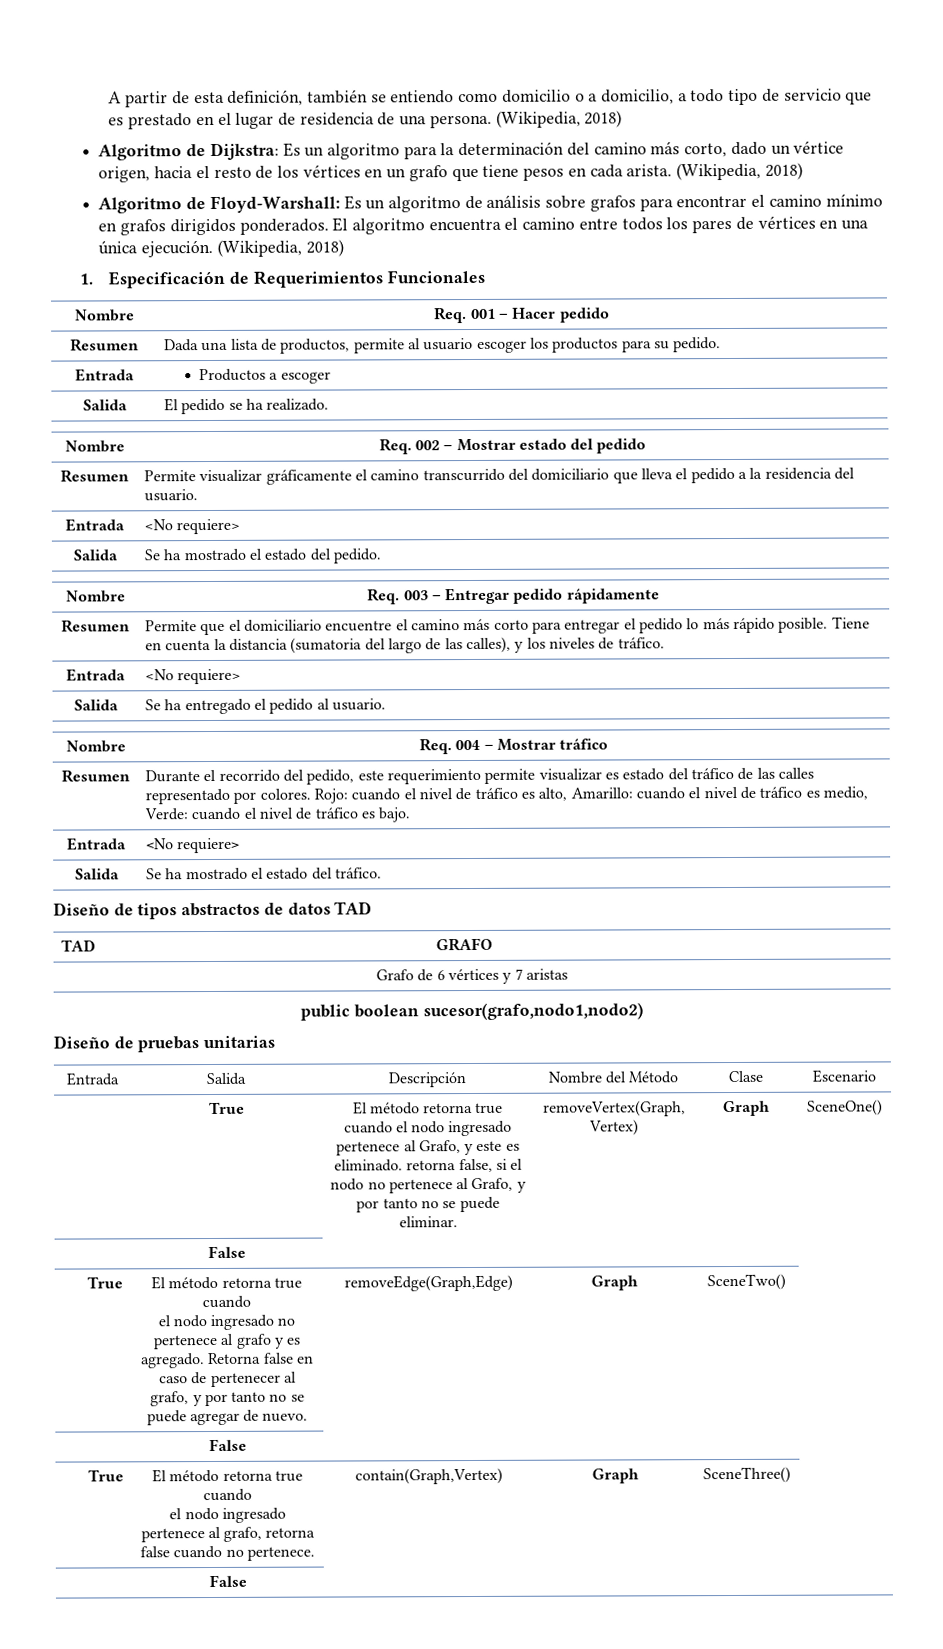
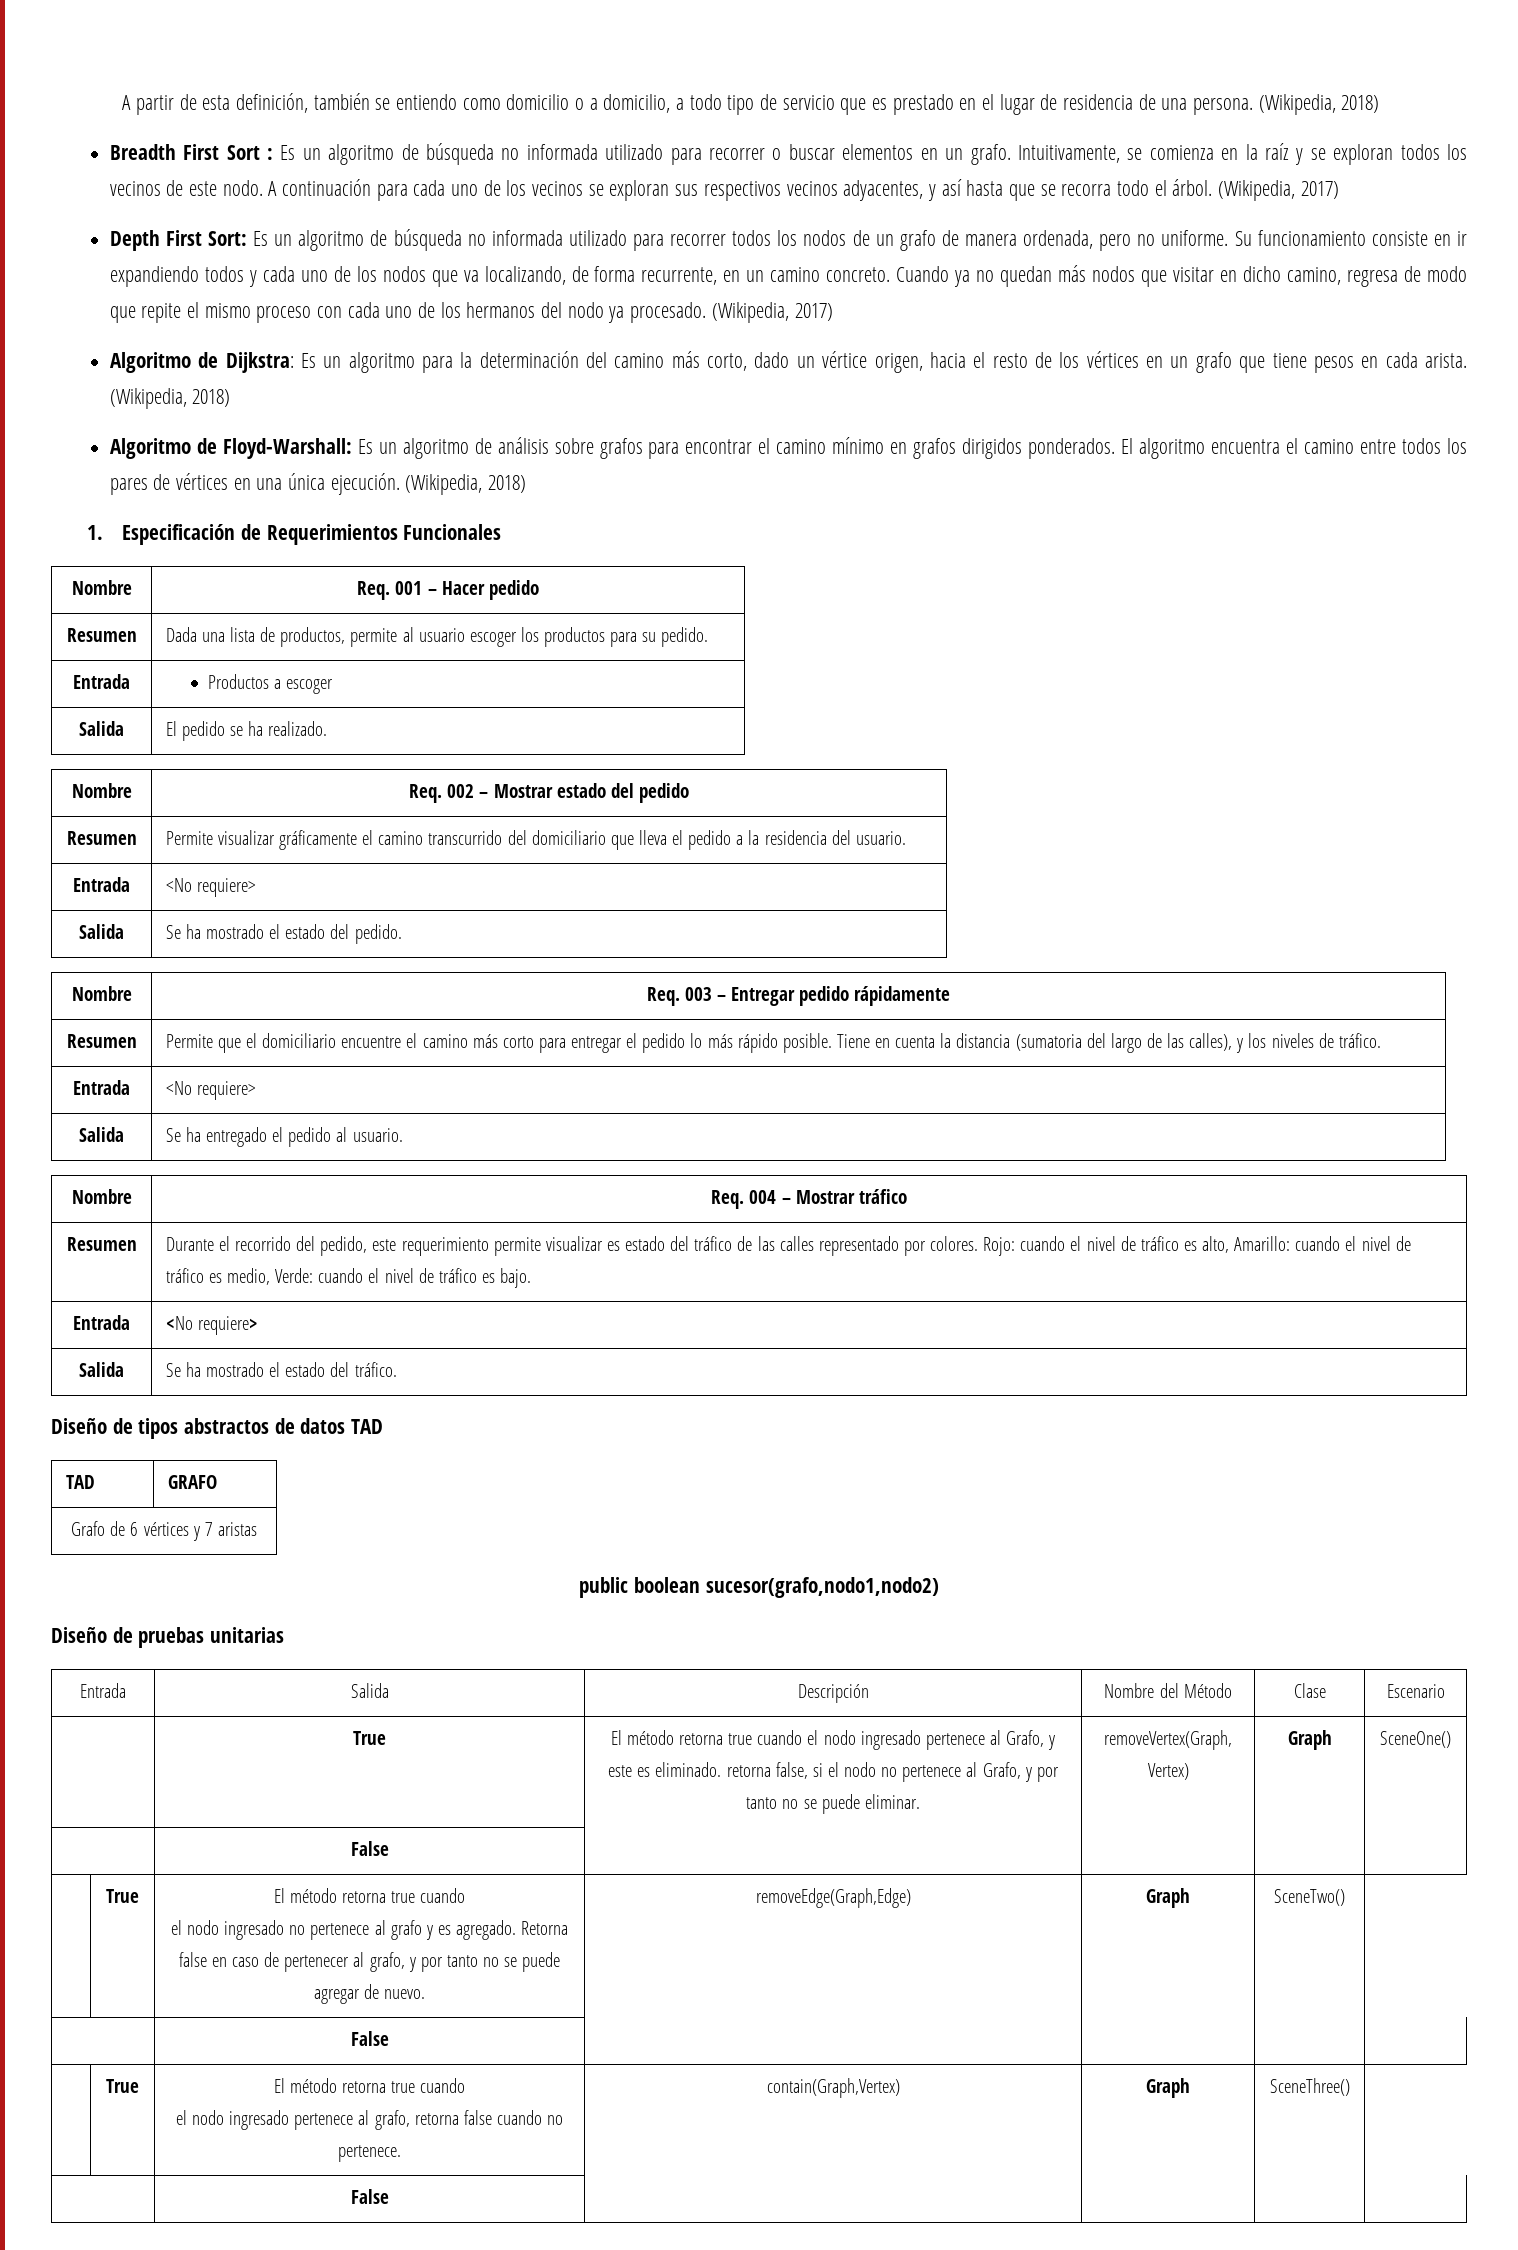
+ Breadth First Sort : Es un algoritmo de búsqueda no informada utilizado para recorrer o buscar elementos en un grafo. Intuitivamente, se comienza en la raíz y se exploran todos los vecinos de este nodo. A continuación para cada uno de los vecinos se exploran sus respectivos vecinos adyacentes, y así hasta que se recorra todo el árbol. (Wikipedia, 2017)
+ Depth First Sort: Es un algoritmo de búsqueda no informada utilizado para recorrer todos los nodos de un grafo de manera ordenada, pero no uniforme. Su funcionamiento consiste en ir expandiendo todos y cada uno de los nodos que va localizando, de forma recurrente, en un camino concreto. Cuando ya no quedan más nodos que visitar en dicho camino, regresa de modo que repite el mismo proceso con cada uno de los hermanos del nodo ya procesado. (Wikipedia, 2017)

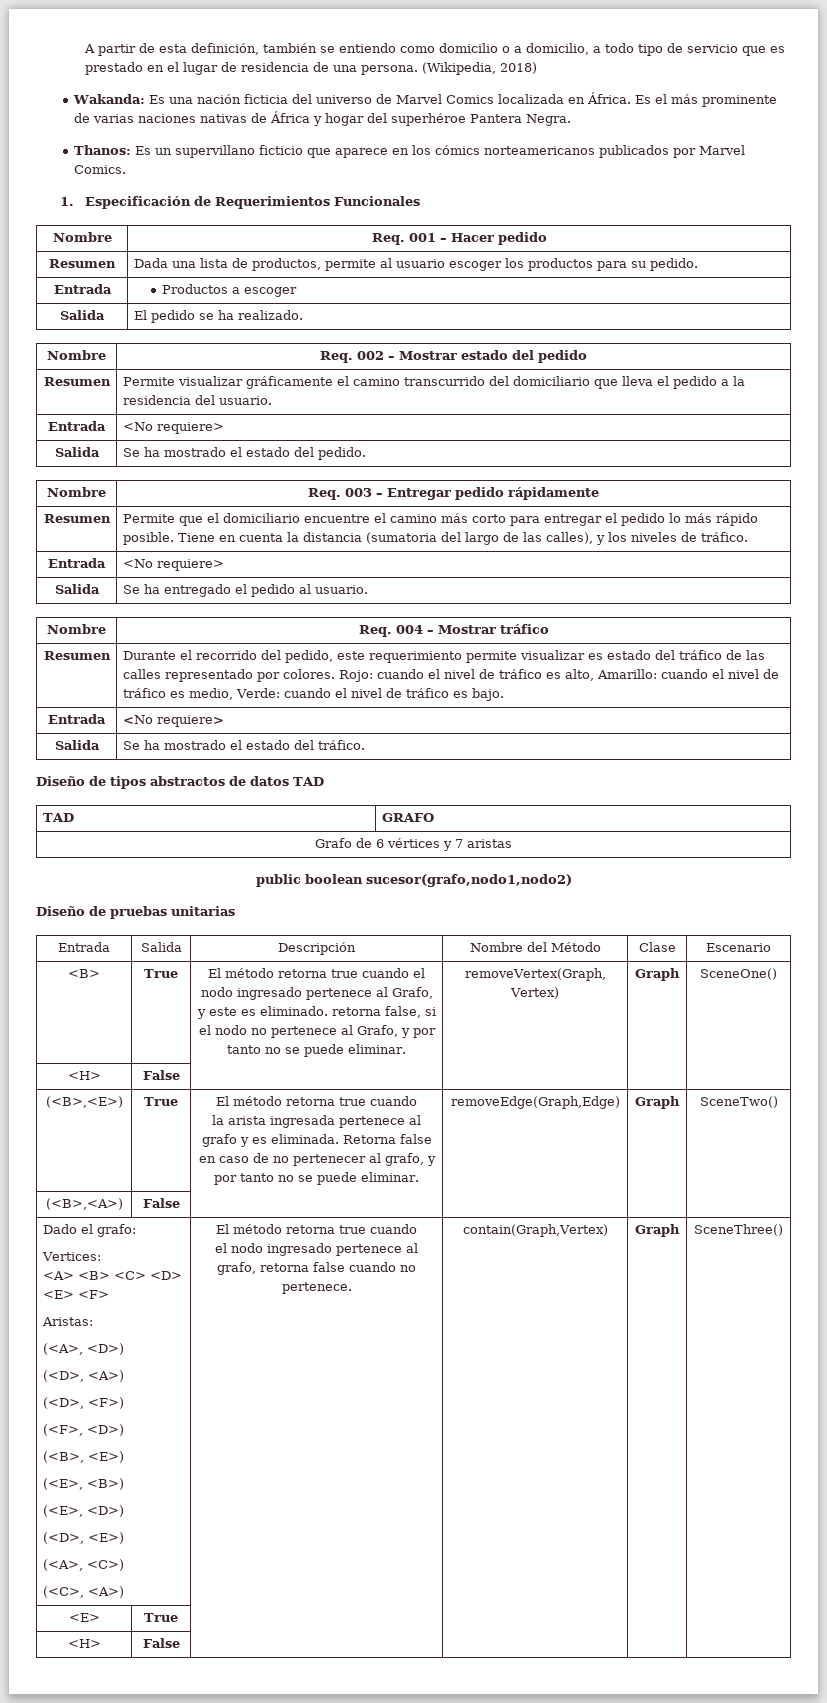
- Breadth First Sort : Es un algoritmo de búsqueda no informada utilizado para recorrer o buscar elementos en un grafo. Intuitivamente, se comienza en la raíz y se exploran todos los vecinos de este nodo. A continuación para cada uno de los vecinos se exploran sus respectivos vecinos adyacentes, y así hasta que se recorra todo el árbol. (Wikipedia, 2017)
- Depth First Sort: Es un algoritmo de búsqueda no informada utilizado para recorrer todos los nodos de un grafo de manera ordenada, pero no uniforme. Su funcionamiento consiste en ir expandiendo todos y cada uno de los nodos que va localizando, de forma recurrente, en un camino concreto. Cuando ya no quedan más nodos que visitar en dicho camino, regresa de modo que repite el mismo proceso con cada uno de los hermanos del nodo ya procesado. (Wikipedia, 2017)
- Algoritmo de Dijkstra: Es un algoritmo para la determinación del camino más corto, dado un vértice origen, hacia el resto de los vértices en un grafo que tiene pesos en cada arista. (Wikipedia, 2018)
- Algoritmo de Floyd-Warshall: Es un algoritmo de análisis sobre grafos para encontrar el camino mínimo en grafos dirigidos ponderados. El algoritmo encuentra el camino entre todos los pares de vértices en una única ejecución. (Wikipedia, 2018)
+ Wakanda: Es una nación ficticia del universo de Marvel Comics localizada en África. Es el más prominente de varias naciones nativas de África y hogar del superhéroe Pantera Negra.
+ Thanos: Es un supervillano ficticio que aparece en los cómics norteamericanos publicados por Marvel Comics.
- | True | El método retorna true cuando el nodo ingresado pertenece al Grafo, y este es eliminado. retorna false, si el nodo no pertenece al Grafo, y por tanto no se puede eliminar. | removeVertex(Graph, Vertex) | Graph | SceneOne()
- | False | | | |
- | True | El método retorna true cuando
- el nodo ingresado no pertenece al grafo y es agregado. Retorna false en caso de pertenecer al grafo, y por tanto no se puede agregar de nuevo. | removeEdge(Graph,Edge) | Graph | SceneTwo()
- | False | | | |
- | True | El método retorna true cuando
+ <B> | True | El método retorna true cuando el nodo ingresado pertenece al Grafo, y este es eliminado. retorna false, si el nodo no pertenece al Grafo, y por tanto no se puede eliminar. | removeVertex(Graph, Vertex) | Graph | SceneOne()
+ <H> | False | | | |
+ (<B>,<E>) | True | El método retorna true cuando
+ la arista ingresada pertenece al grafo y es eliminada. Retorna false en caso de no pertenecer al grafo, y por tanto no se puede eliminar. | removeEdge(Graph,Edge) | Graph | SceneTwo()
+ (<B>,<A>) | False | | | |
+ Dado el grafo:
+ Vertices:
+ <A> <B> <C> <D> <E> <F>
+ Aristas:
+ (<A>, <D>)
+ (<D>, <A>)
+ (<D>, <F>)
+ (<F>, <D>)
+ (<B>, <E>)
+ (<E>, <B>)
+ (<E>, <D>)
+ (<D>, <E>)
+ (<A>, <C>)
+ (<C>, <A>) | El método retorna true cuando
  el nodo ingresado pertenece al grafo, retorna false cuando no pertenece. | contain(Graph,Vertex) | Graph | SceneThree()
- | False | | | |
+ <E> | True | | | |
+ <H> | False | | | |

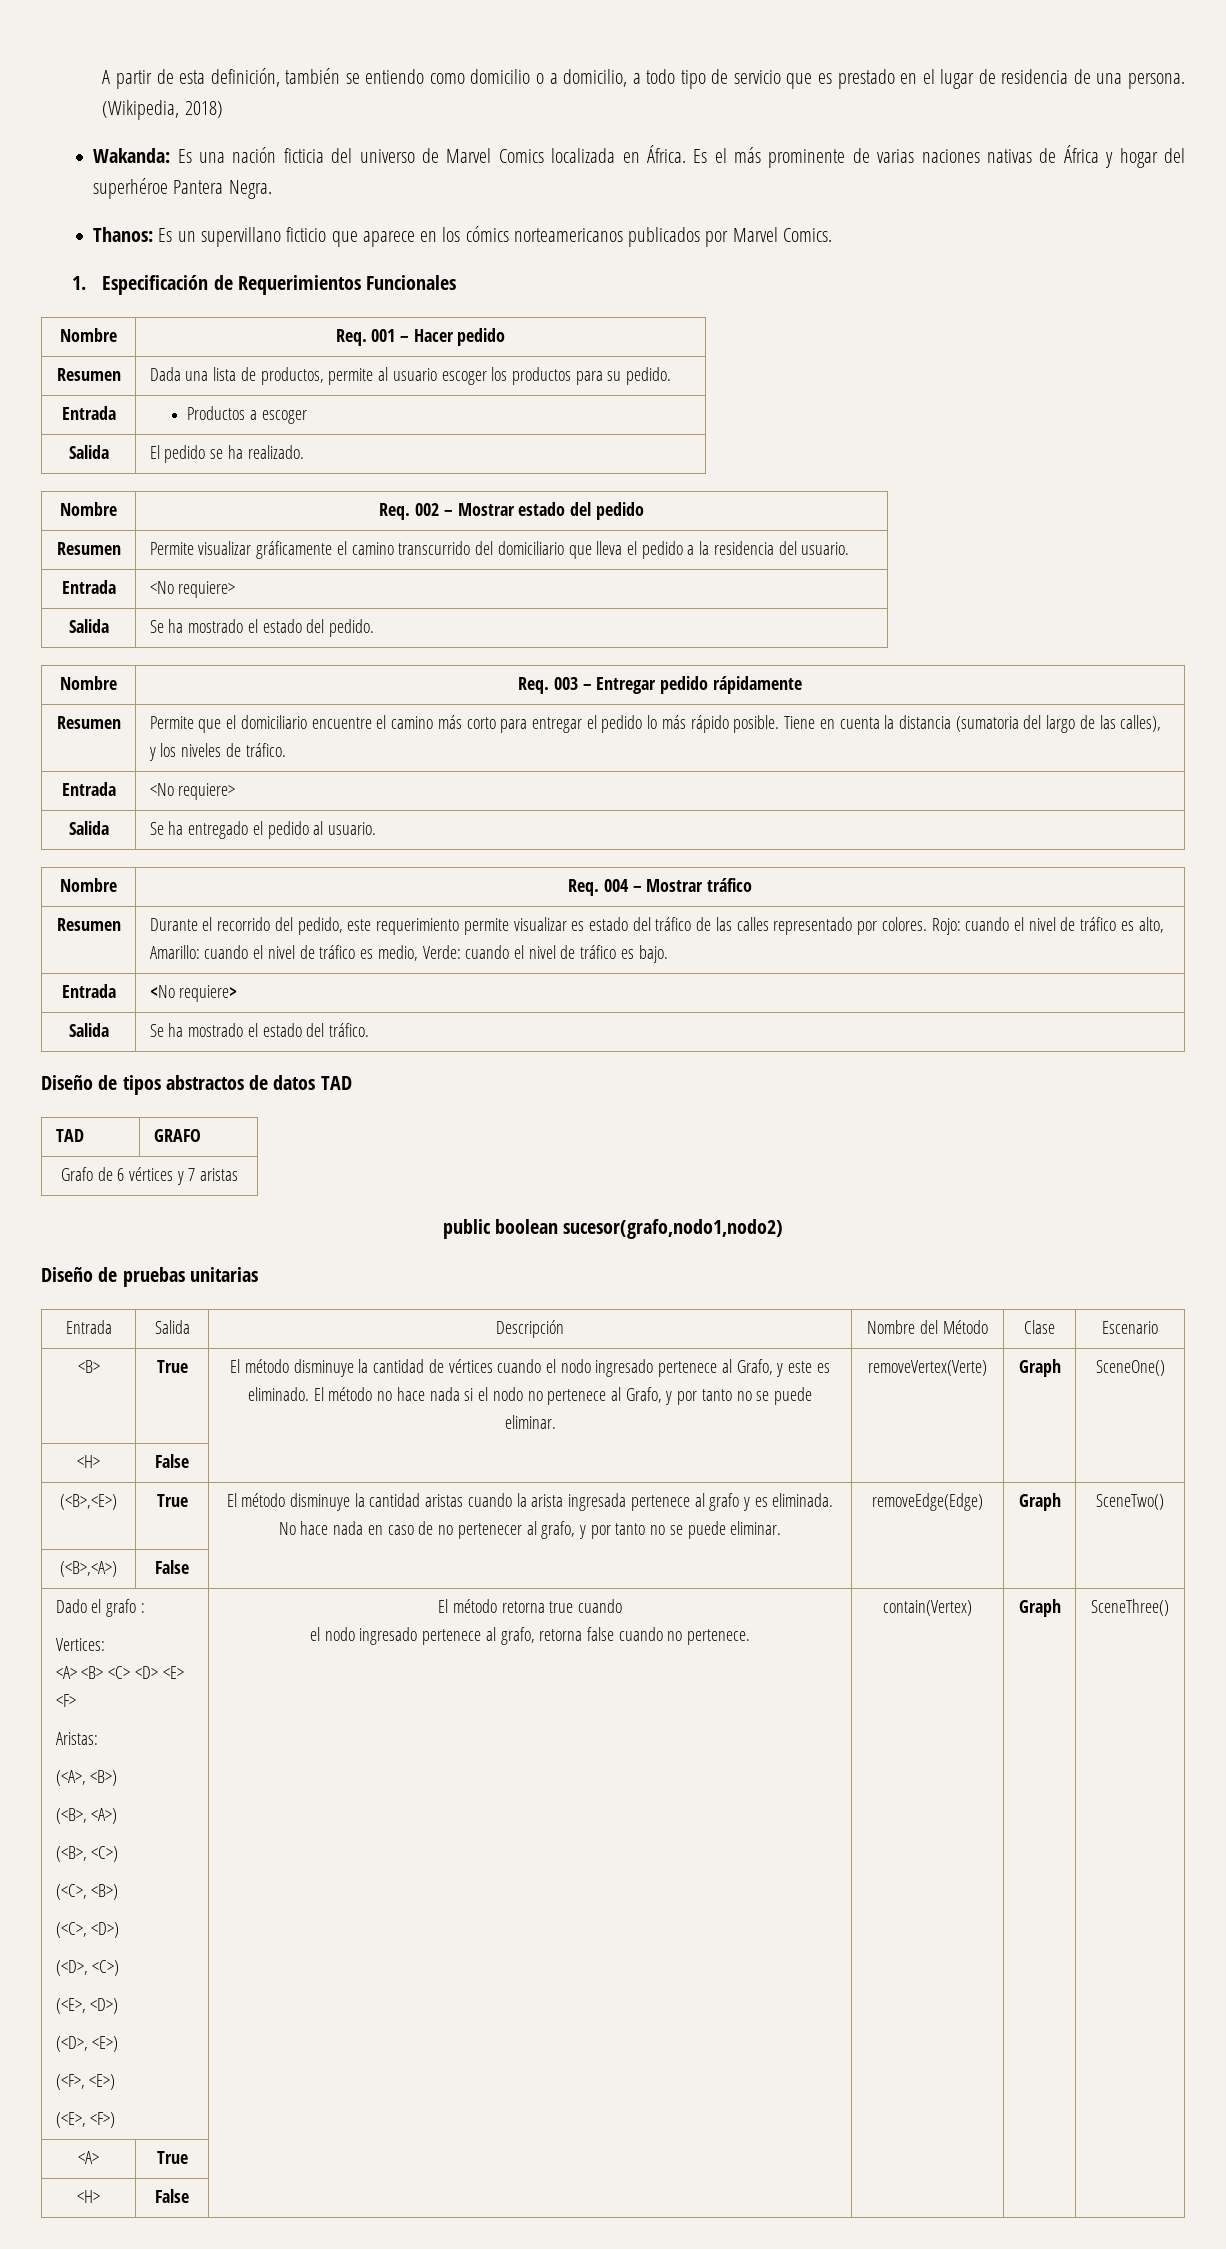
- El método retorna true cuando el nodo ingresado pertenece al Grafo, y este es eliminado. retorna false, si el nodo no pertenece al Grafo, y por tanto no se puede eliminar.
+ El método disminuye la cantidad de vértices cuando el nodo ingresado pertenece al Grafo, y este es eliminado. El método no hace nada si el nodo no pertenece al Grafo, y por tanto no se puede eliminar.
- removeVertex(Graph, Vertex)
+ removeVertex(Verte)
- (<B>,<E>) | True | El método retorna true cuando
- la arista ingresada pertenece al grafo y es eliminada. Retorna false en caso de no pertenecer al grafo, y por tanto no se puede eliminar. | removeEdge(Graph,Edge) | Graph | SceneTwo()
+ (<B>,<E>) | True | El método disminuye la cantidad aristas cuando la arista ingresada pertenece al grafo y es eliminada. No hace nada en caso de no pertenecer al grafo, y por tanto no se puede eliminar. | removeEdge(Edge) | Graph | SceneTwo()
- Dado el grafo:
+ Dado el grafo :
- (<A>, <D>)
- (<D>, <A>)
- (<D>, <F>)
- (<F>, <D>)
- (<B>, <E>)
- (<E>, <B>)
+ (<A>, <B>)
+ (<B>, <A>)
+ (<B>, <C>)
+ (<C>, <B>)
+ (<C>, <D>)
+ (<D>, <C>)
- (<A>, <C>)
- (<C>, <A>)
+ (<F>, <E>)
+ (<E>, <F>)
- contain(Graph,Vertex)
+ contain(Vertex)
- <E> | True | | | |
+ <A> | True | | | |

